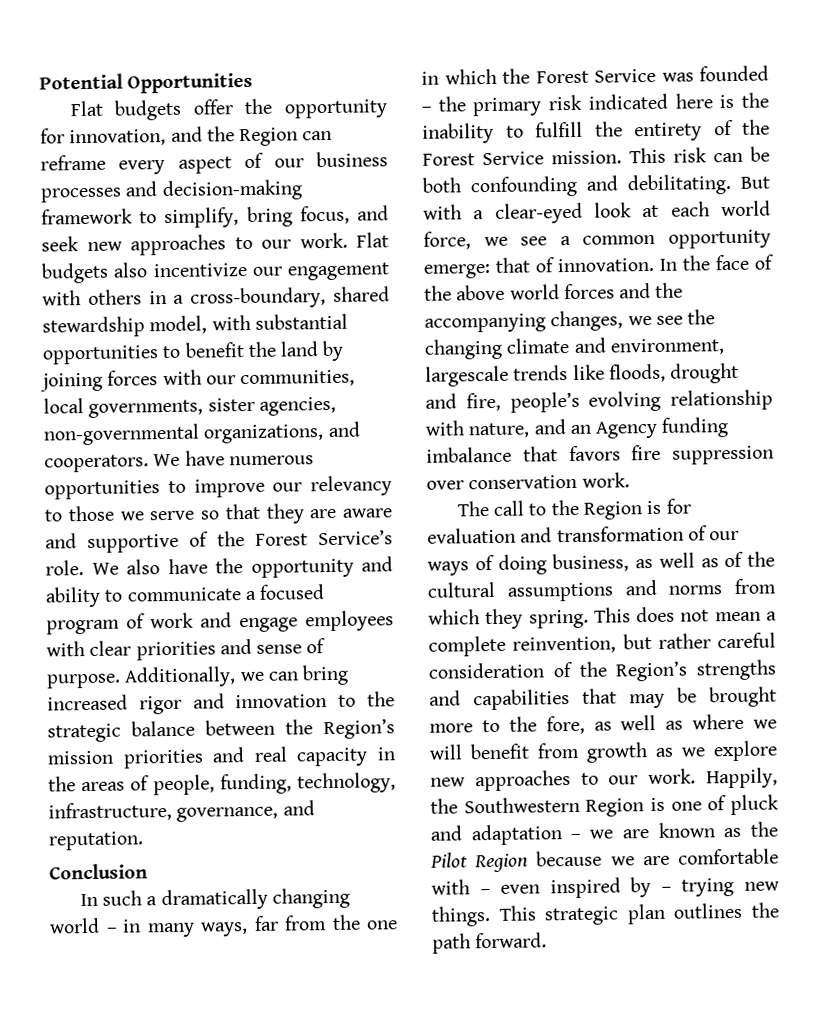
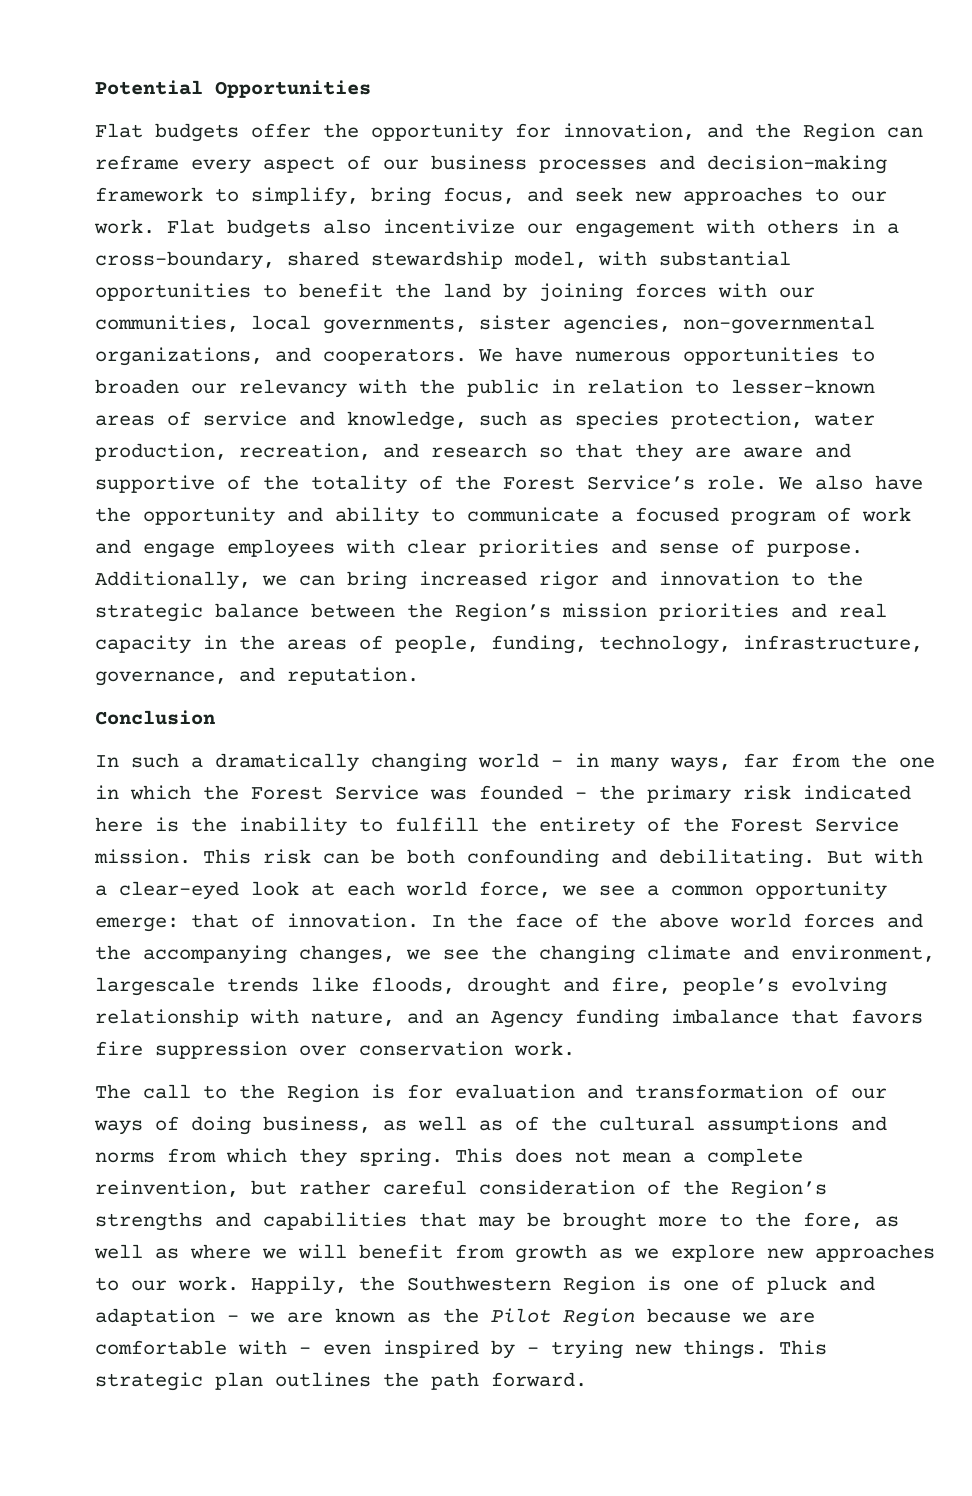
- We have numerous opportunities to improve our relevancy to those we serve so that they are aware and supportive of the Forest Service’s role.
+ We have numerous opportunities to broaden our relevancy with the public in relation to lesser-known areas of service and knowledge, such as species protection, water production, recreation, and research so that they are aware and supportive of the totality of the Forest Service’s role.

